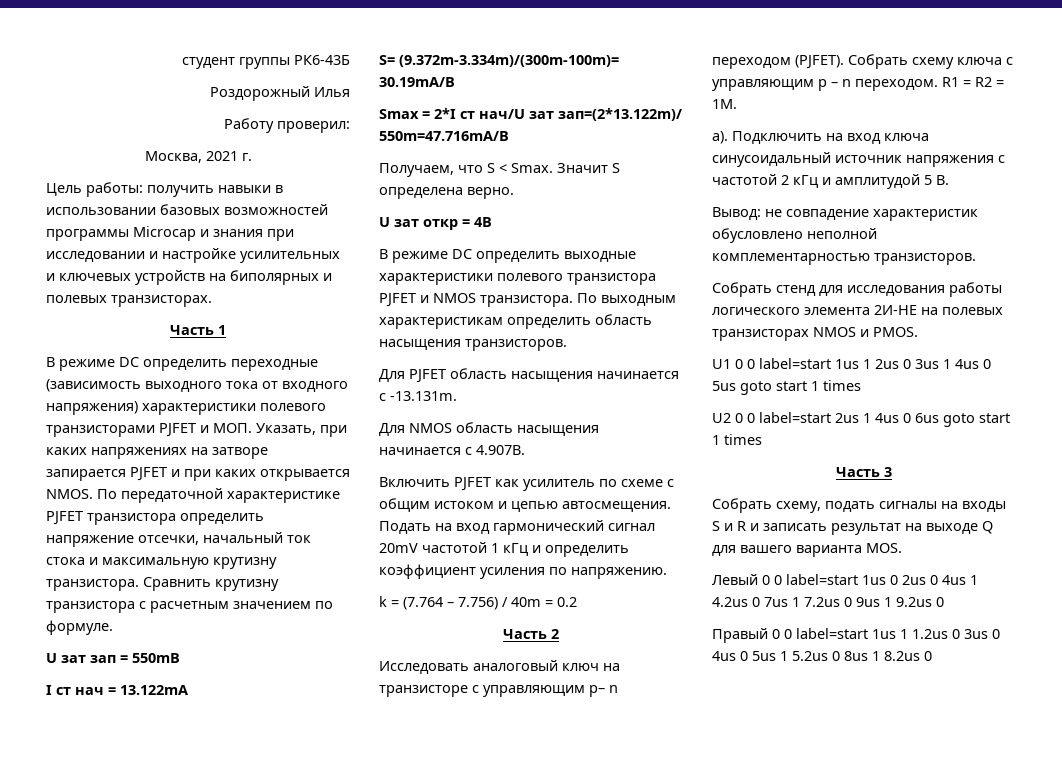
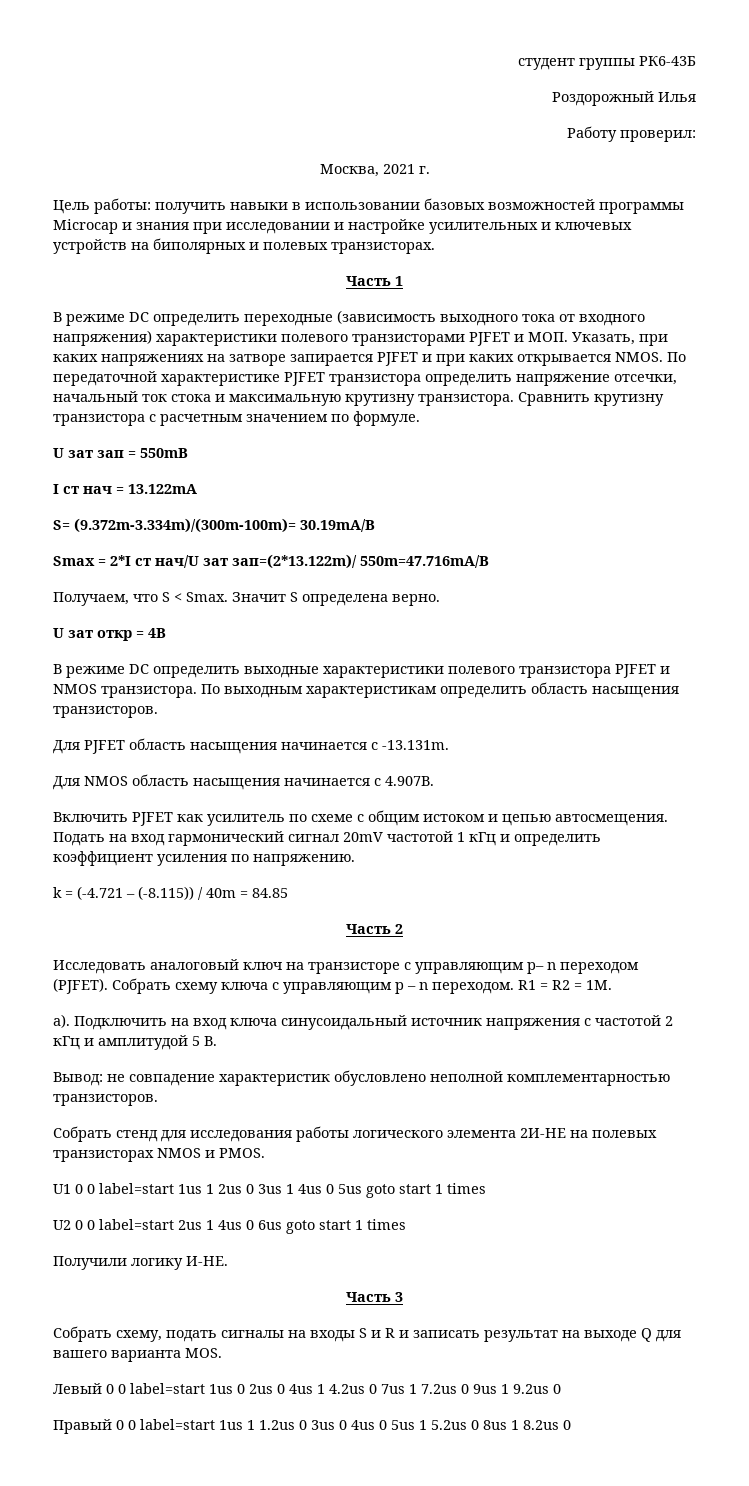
- k = (7.764 – 7.756) / 40m = 0.2
+ k = (-4.721 – (-8.115)) / 40m = 84.85
+ Получили логику И-НЕ.

